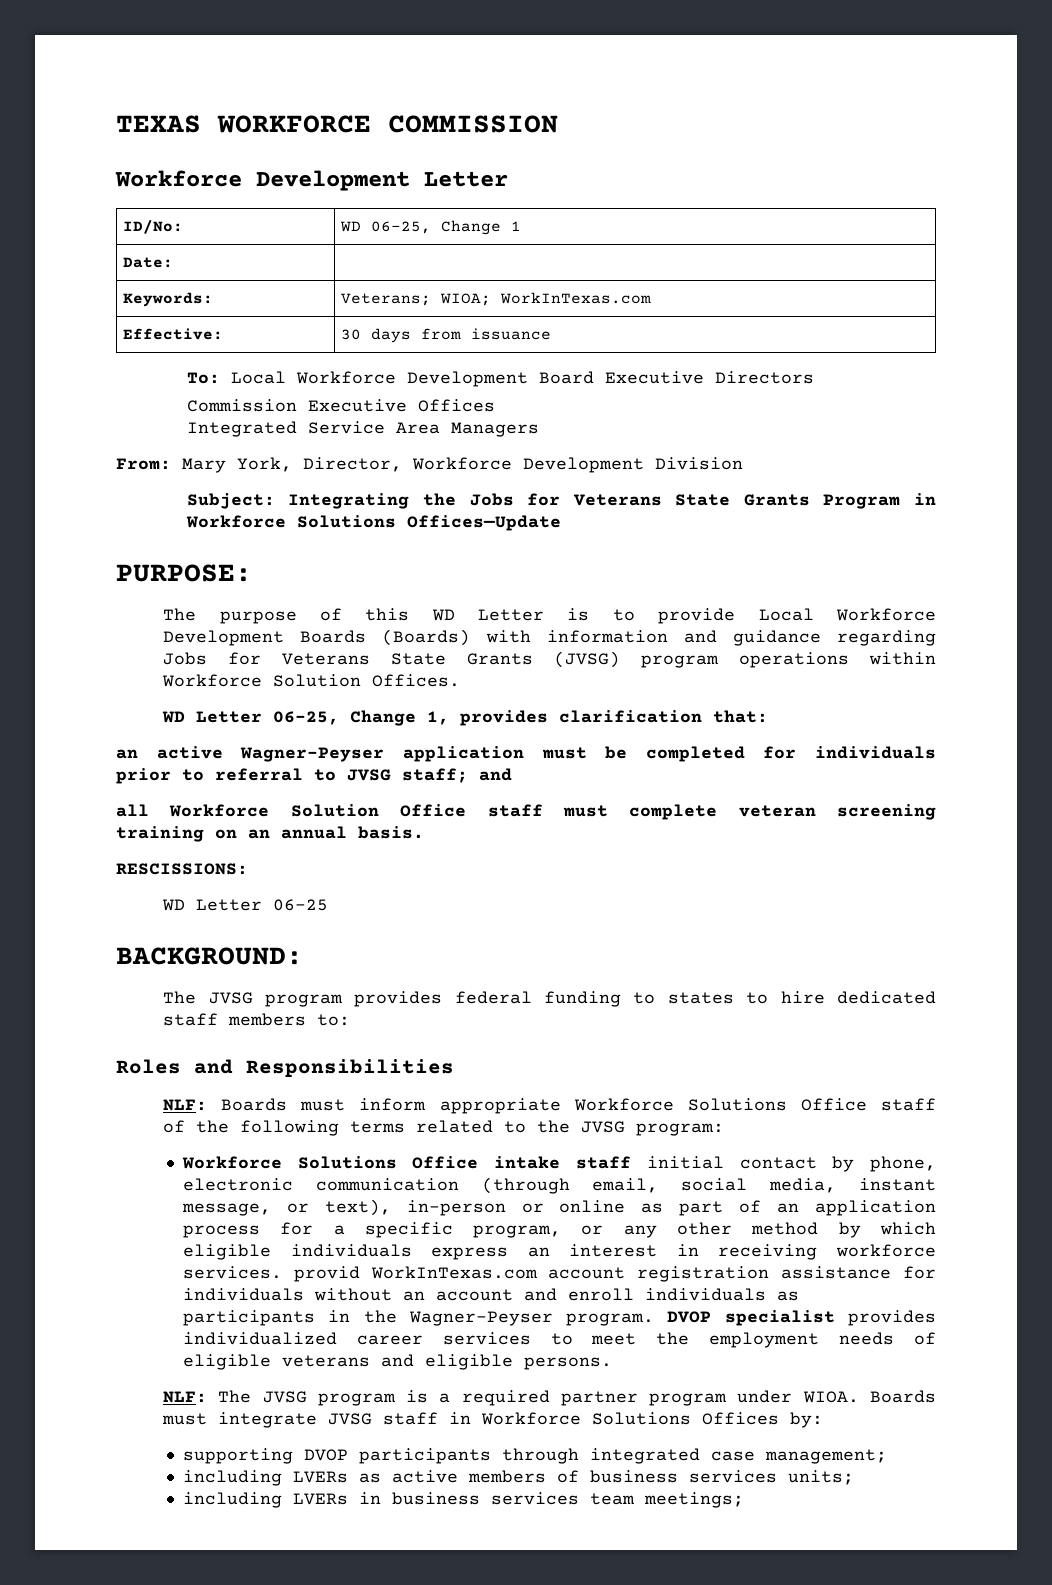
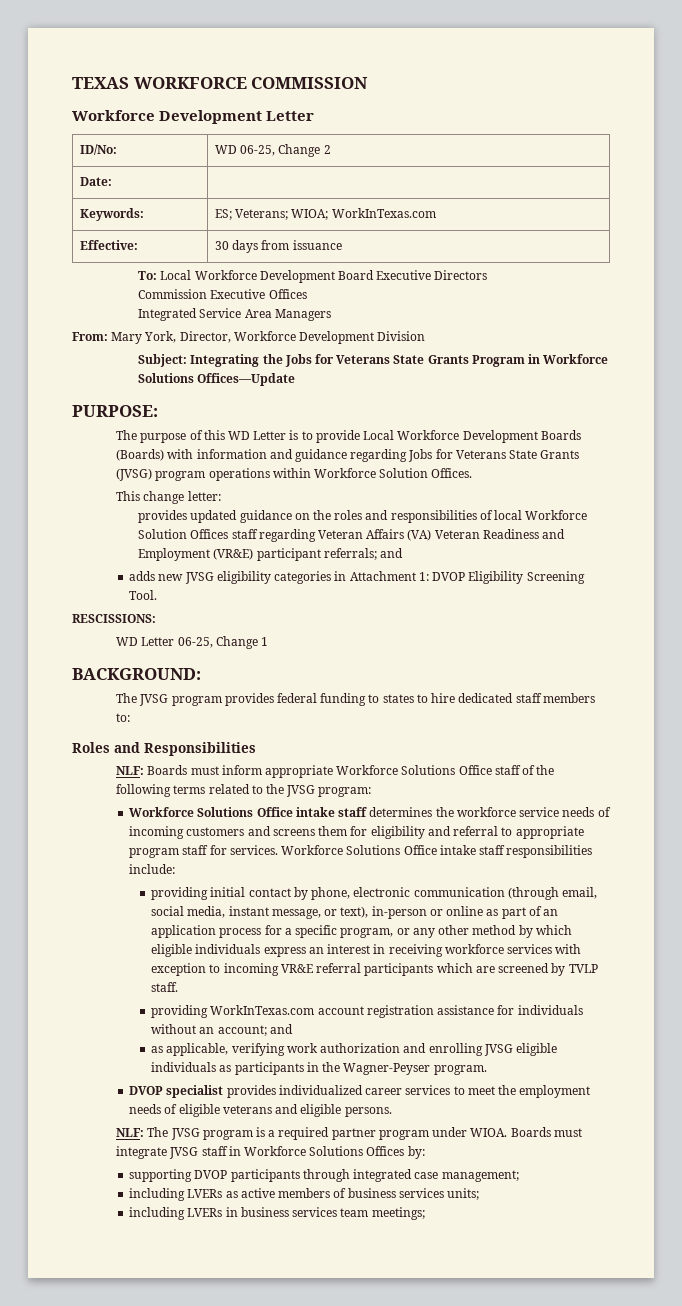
- ID/No: | WD 06-25, Change 1
+ ID/No: | WD 06-25, Change 2
- Keywords: | Veterans; WIOA; WorkInTexas.com
+ Keywords: | ES; Veterans; WIOA; WorkInTexas.com
- WD Letter 06-25, Change 1, provides clarification that:
- an active Wagner-Peyser application must be completed for individuals prior to referral to JVSG staff; and
- all Workforce Solution Office staff must complete veteran screening training on an annual basis.
+ This change letter:
+ provides updated guidance on the roles and responsibilities of local Workforce Solution Offices staff regarding Veteran Affairs (VA) Veteran Readiness and Employment (VR&E) participant referrals; and
+ adds new JVSG eligibility categories in Attachment 1: DVOP Eligibility Screening Tool.
- WD Letter 06-25
+ WD Letter 06-25, Change 1
- Workforce Solutions Office intake staff initial contact by phone, electronic communication (through email, social media, instant message, or text), in-person or online as part of an application process for a specific program, or any other method by which eligible individuals express an interest in receiving workforce services. provid WorkInTexas.com account registration assistance for individuals without an account and enroll individuals as participants in the Wagner-Peyser program. DVOP specialist provides individualized career services to meet the employment needs of eligible veterans and eligible persons.
+ Workforce Solutions Office intake staff determines the workforce service needs of incoming customers and screens them for eligibility and referral to appropriate program staff for services. Workforce Solutions Office intake staff responsibilities include:
+ providing initial contact by phone, electronic communication (through email, social media, instant message, or text), in-person or online as part of an application process for a specific program, or any other method by which eligible individuals express an interest in receiving workforce services with exception to incoming VR&E referral participants which are screened by TVLP staff.
+ providing WorkInTexas.com account registration assistance for individuals without an account; and
+ as applicable, verifying work authorization and enrolling JVSG eligible individuals as participants in the Wagner-Peyser program.
+ DVOP specialist provides individualized career services to meet the employment needs of eligible veterans and eligible persons.

